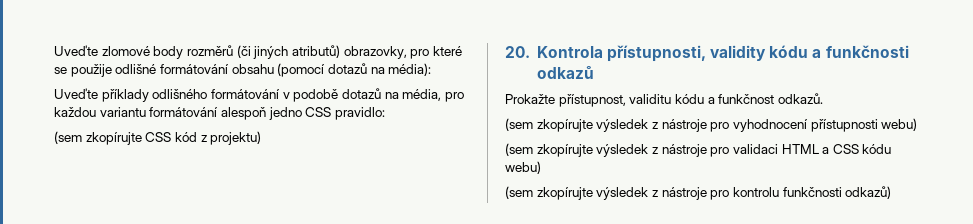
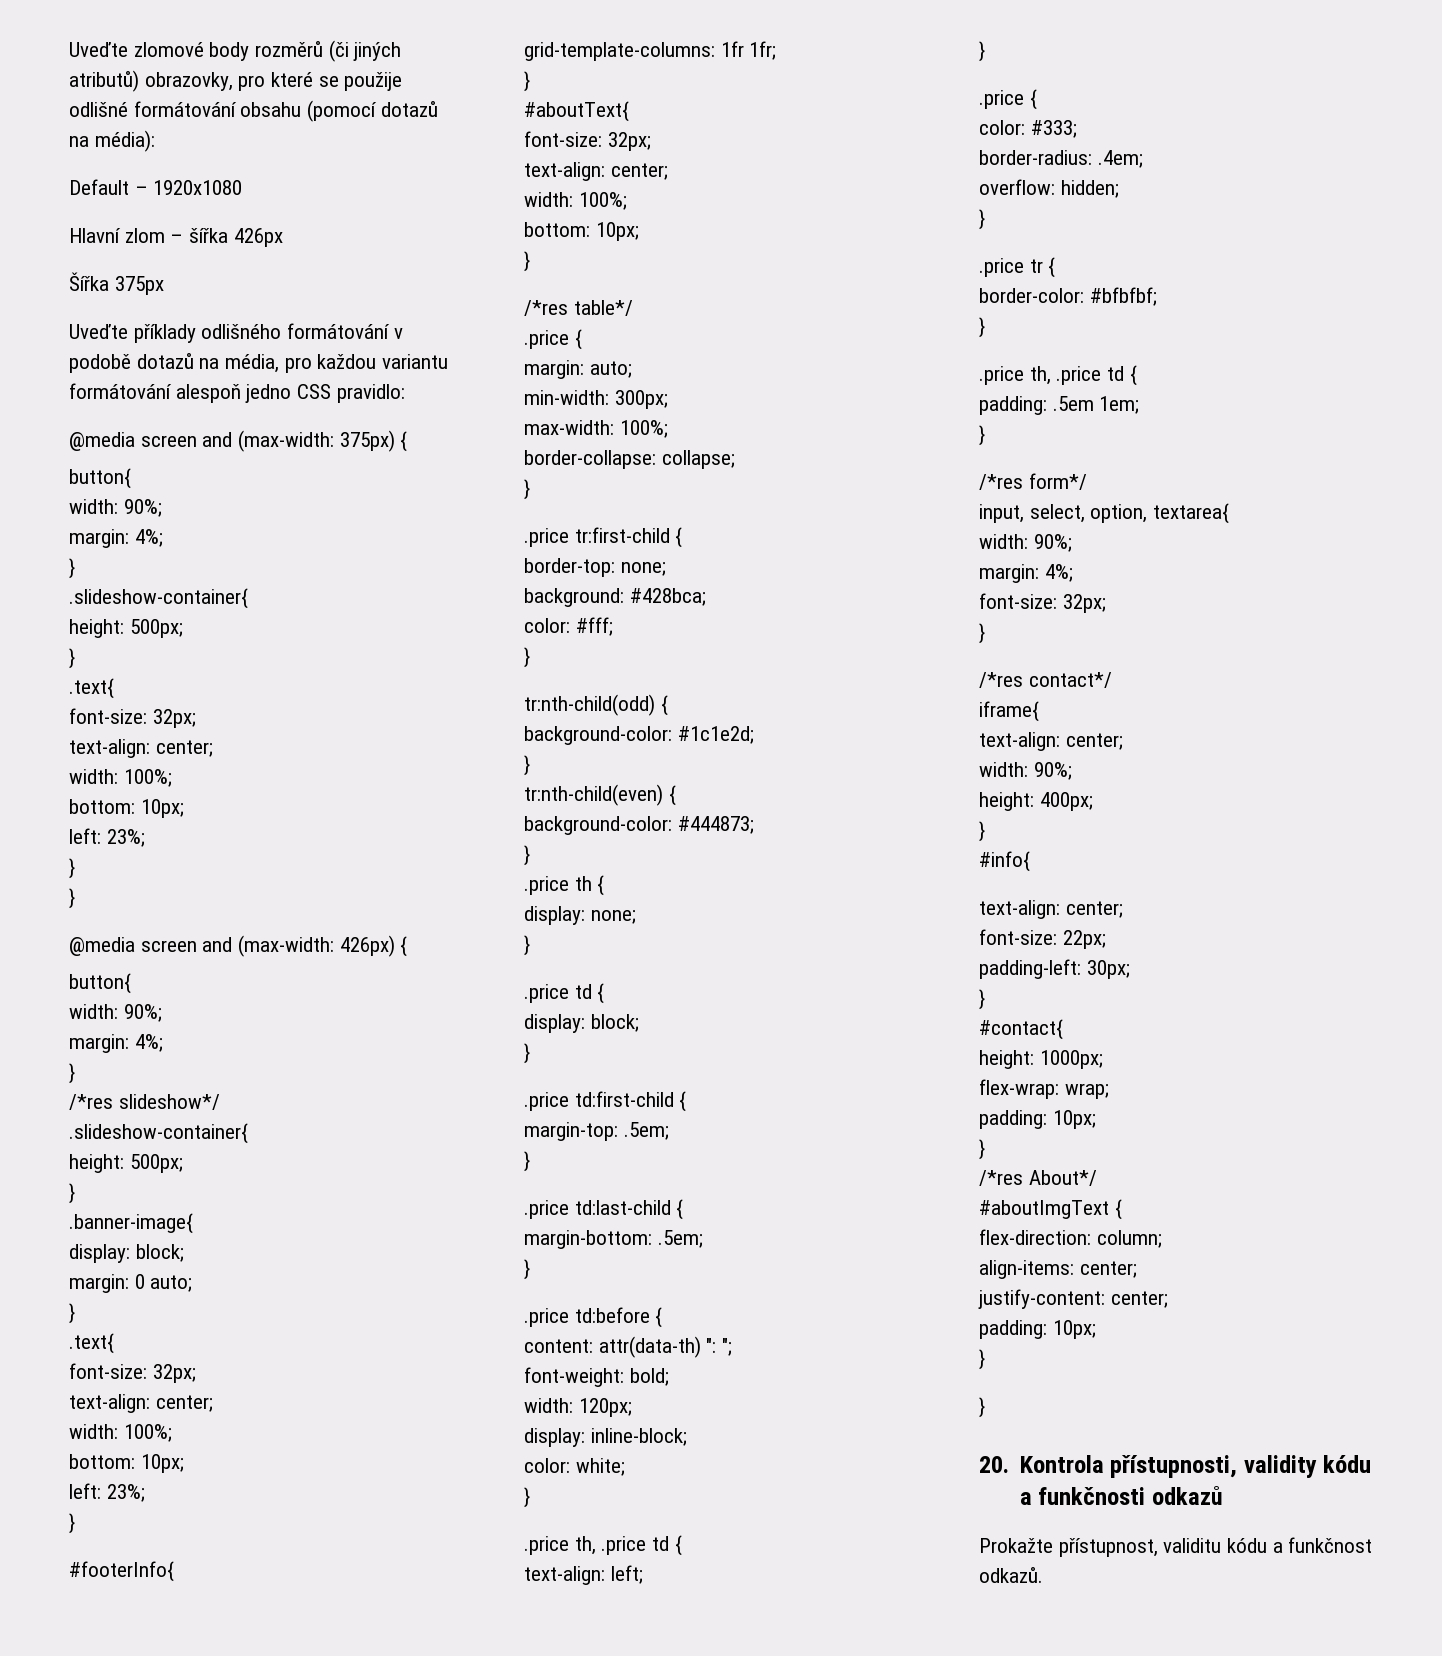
+ Default – 1920x1080
+ Hlavní zlom – šířka 426px
+ Šířka 375px
- (sem zkopírujte CSS kód z projektu)
+ @media screen and (max-width: 375px) {
+ button{
+ width: 90%;
+ margin: 4%;
+ }
+ .slideshow-container{
+ height: 500px;
+ }
+ .text{
+ font-size: 32px;
+ text-align: center;
+ width: 100%;
+ bottom: 10px;
+ left: 23%;
+ }
+ }
+ @media screen and (max-width: 426px) {
+ button{
+ width: 90%;
+ margin: 4%;
+ }
+ /*res slideshow*/
+ .slideshow-container{
+ height: 500px;
+ }
+ .banner-image{
+ display: block;
+ margin: 0 auto;
+ }
+ .text{
+ font-size: 32px;
+ text-align: center;
+ width: 100%;
+ bottom: 10px;
+ left: 23%;
+ }
+ #footerInfo{
+ grid-template-columns: 1fr 1fr;
+ }
+ #aboutText{
+ font-size: 32px;
+ text-align: center;
+ width: 100%;
+ bottom: 10px;
+ }
+ /*res table*/
+ .price {
+ margin: auto;
+ min-width: 300px;
+ max-width: 100%;
+ border-collapse: collapse;
+ }
+ .price tr:first-child {
+ border-top: none;
+ background: #428bca;
+ color: #fff;
+ }
+ tr:nth-child(odd) {
+ background-color: #1c1e2d;
+ }
+ tr:nth-child(even) {
+ background-color: #444873;
+ }
+ .price th {
+ display: none;
+ }
+ .price td {
+ display: block;
+ }
+ .price td:first-child {
+ margin-top: .5em;
+ }
+ .price td:last-child {
+ margin-bottom: .5em;
+ }
+ .price td:before {
+ content: attr(data-th) ": ";
+ font-weight: bold;
+ width: 120px;
+ display: inline-block;
+ color: white;
+ }
+ .price th, .price td {
+ text-align: left;
+ }
+ .price {
+ color: #333;
+ border-radius: .4em;
+ overflow: hidden;
+ }
+ .price tr {
+ border-color: #bfbfbf;
+ }
+ .price th, .price td {
+ padding: .5em 1em;
+ }
+ /*res form*/
+ input, select, option, textarea{
+ width: 90%;
+ margin: 4%;
+ font-size: 32px;
+ }
+ /*res contact*/
+ iframe{
+ text-align: center;
+ width: 90%;
+ height: 400px;
+ }
+ #info{
+ text-align: center;
+ font-size: 22px;
+ padding-left: 30px;
+ }
+ #contact{
+ height: 1000px;
+ flex-wrap: wrap;
+ padding: 10px;
+ }
+ /*res About*/
+ #aboutImgText {
+ flex-direction: column;
+ align-items: center;
+ justify-content: center;
+ padding: 10px;
+ }
+ }
- (sem zkopírujte výsledek z nástroje pro vyhodnocení přístupnosti webu)
- (sem zkopírujte výsledek z nástroje pro validaci HTML a CSS kódu webu)
- (sem zkopírujte výsledek z nástroje pro kontrolu funkčnosti odkazů)

